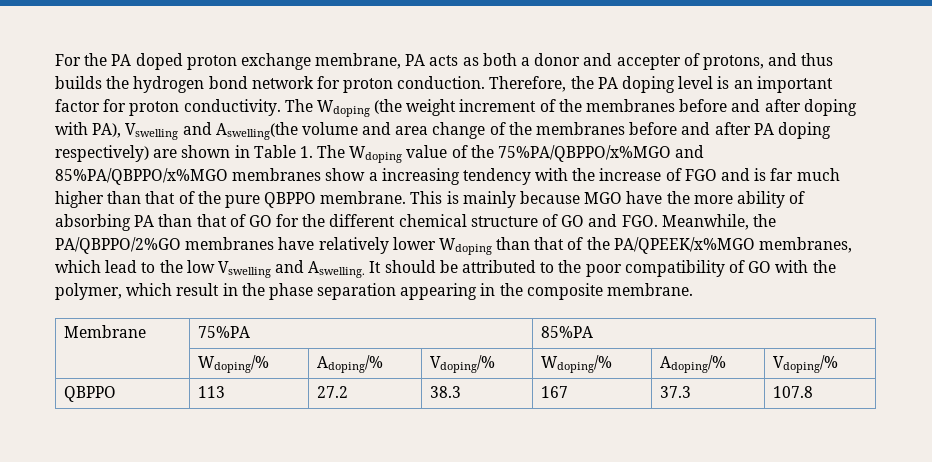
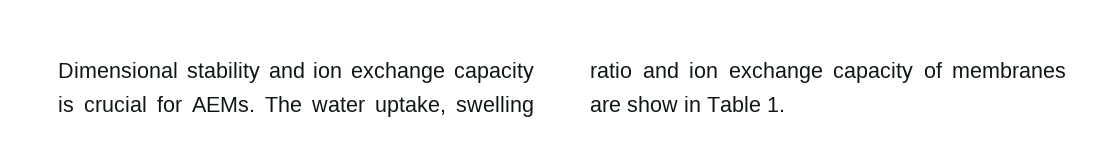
- For the PA doped proton exchange membrane, PA acts as both a donor and accepter of protons, and thus builds the hydrogen bond network for proton conduction. Therefore, the PA doping level is an important factor for proton conductivity. The Wdoping (the weight increment of the membranes before and after doping with PA), Vswelling and Aswelling(the volume and area change of the membranes before and after PA doping respectively) are shown in Table 1. The Wdoping value of the 75%PA/QBPPO/x%MGO and 85%PA/QBPPO/x%MGO membranes show a increasing tendency with the increase of FGO and is far much higher than that of the pure QBPPO membrane. This is mainly because MGO have the more ability of absorbing PA than that of GO for the different chemical structure of GO and FGO. Meanwhile, the PA/QBPPO/2%GO membranes have relatively lower Wdoping than that of the PA/QPEEK/x%MGO membranes, which lead to the low Vswelling and Aswelling. It should be attributed to the poor compatibility of GO with the polymer, which result in the phase separation appearing in the composite membrane.
- Membrane | 75%PA | 85%PA
- | Wdoping/% | Adoping/% | Vdoping/% | Wdoping/% | Adoping/% | Vdoping/%
- QBPPO | 113 | 27.2 | 38.3 | 167 | 37.3 | 107.8
+ Dimensional stability and ion exchange capacity is crucial for AEMs. The water uptake, swelling ratio and ion exchange capacity of membranes are show in Table 1.

